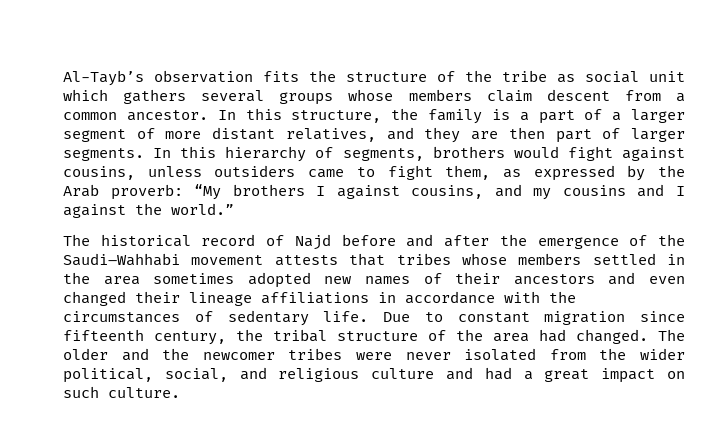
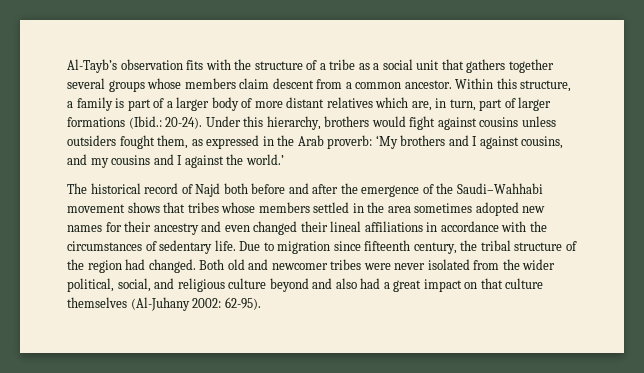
- Al-Tayb’s observation fits the structure of the tribe as social unit which gathers several groups whose members claim descent from a common ancestor.
+ Al-Tayb’s observation fits with the structure of a tribe as a social unit that gathers together several groups whose members claim descent from a common ancestor.
- In this structure, the family is a part of a larger segment of more distant relatives, and they are then part of larger segments. In this hierarchy of segments, brothers would fight against cousins, unless outsiders came to fight them, as expressed by the Arab proverb: “My brothers I against cousins, and my cousins and I against the world.”
+ Within this structure, a family is part of a larger body of more distant relatives which are, in turn, part of larger formations (Ibid.: 20-24). Under this hierarchy, brothers would fight against cousins unless outsiders fought them, as expressed in the Arab proverb: ‘My brothers and I against cousins, and my cousins and I against the world.’
- The historical record of Najd before and after the emergence of the Saudi–Wahhabi movement attests that tribes whose members settled in the area sometimes adopted new names of their ancestors and even changed their lineage affiliations in accordance with the circumstances of sedentary life.
+ The historical record of Najd both before and after the emergence of the Saudi–Wahhabi movement shows that tribes whose members settled in the area sometimes adopted new names for their ancestry and even changed their lineal affiliations in accordance with the circumstances of sedentary life.
- Due to constant migration since fifteenth century, the tribal structure of the area had changed.
+ Due to migration since fifteenth century, the tribal structure of the region had changed.
- The older and the newcomer tribes were never isolated from the wider political, social, and religious culture and had a great impact on such culture.
+ Both old and newcomer tribes were never isolated from the wider political, social, and religious culture beyond and also had a great impact on that culture themselves (Al-Juhany 2002: 62-95).

